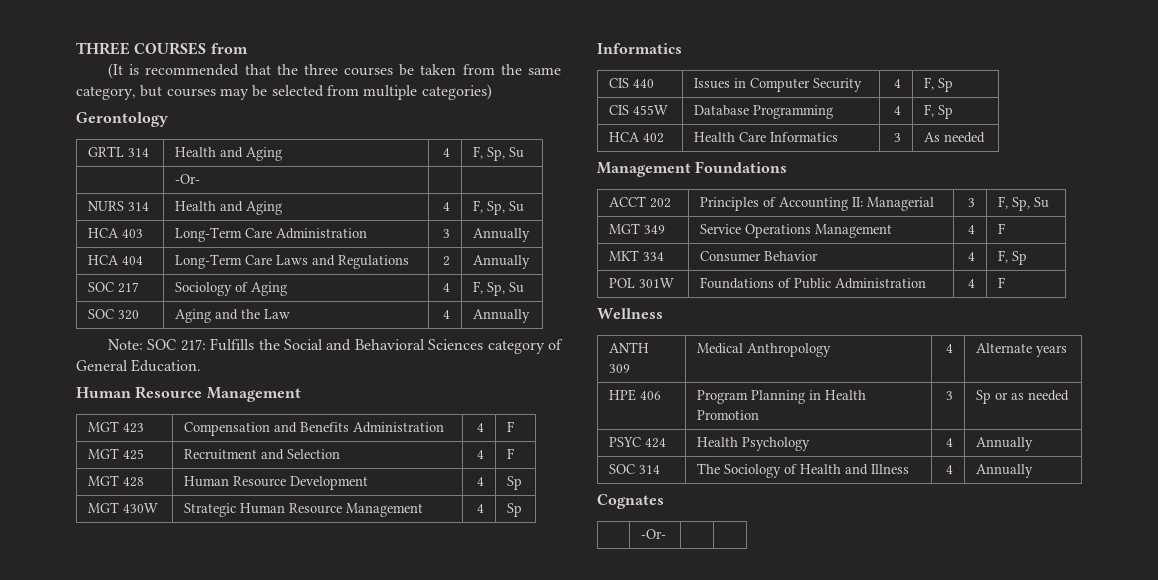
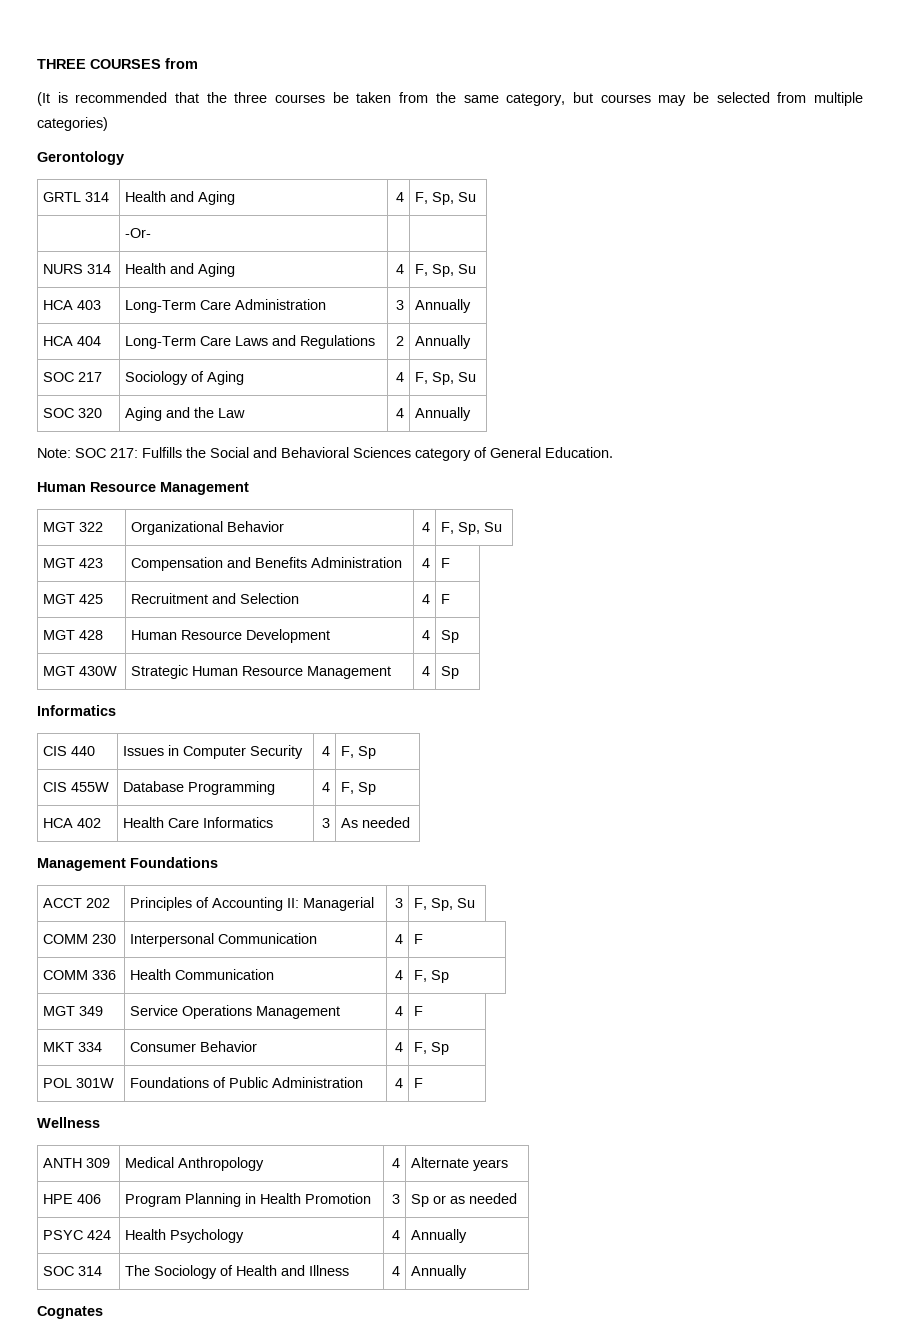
+ MGT 322 | Organizational Behavior | 4 | F, Sp, Su
+ COMM 230 | Interpersonal Communication | 4 | F
+ COMM 336 | Health Communication | 4 | F, Sp
  Cognates
- | -Or- | |

